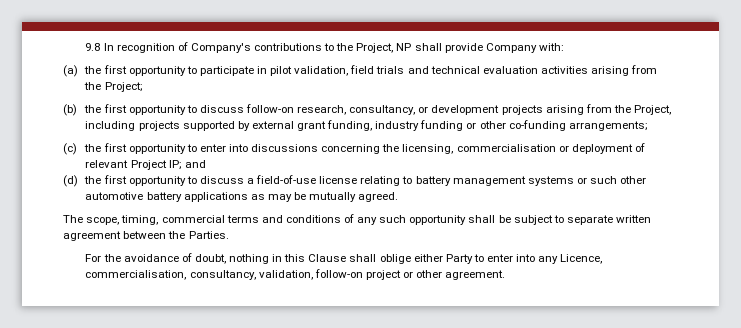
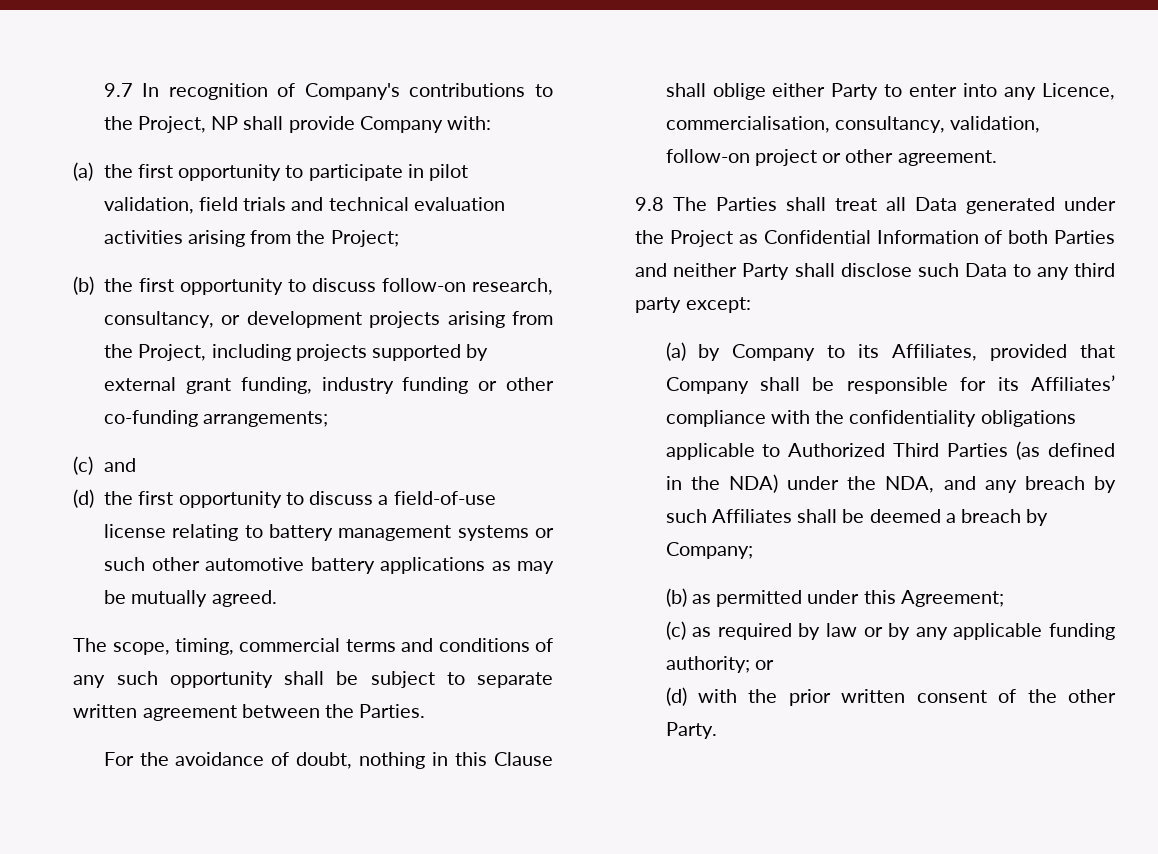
- 9.8 In recognition of Company's contributions to the Project, NP shall provide Company with:
+ 9.7 In recognition of Company's contributions to the Project, NP shall provide Company with:
- (c) the first opportunity to enter into discussions concerning the licensing, commercialisation or deployment of relevant Project IP; and
+ (c) and
+ 9.8 The Parties shall treat all Data generated under the Project as Confidential Information of both Parties and neither Party shall disclose such Data to any third party except:
+ (a) by Company to its Affiliates, provided that Company shall be responsible for its Affiliates’ compliance with the confidentiality obligations applicable to Authorized Third Parties (as defined in the NDA) under the NDA, and any breach by such Affiliates shall be deemed a breach by Company;
+ (b) as permitted under this Agreement;
+ (c) as required by law or by any applicable funding authority; or
+ (d) with the prior written consent of the other Party.

